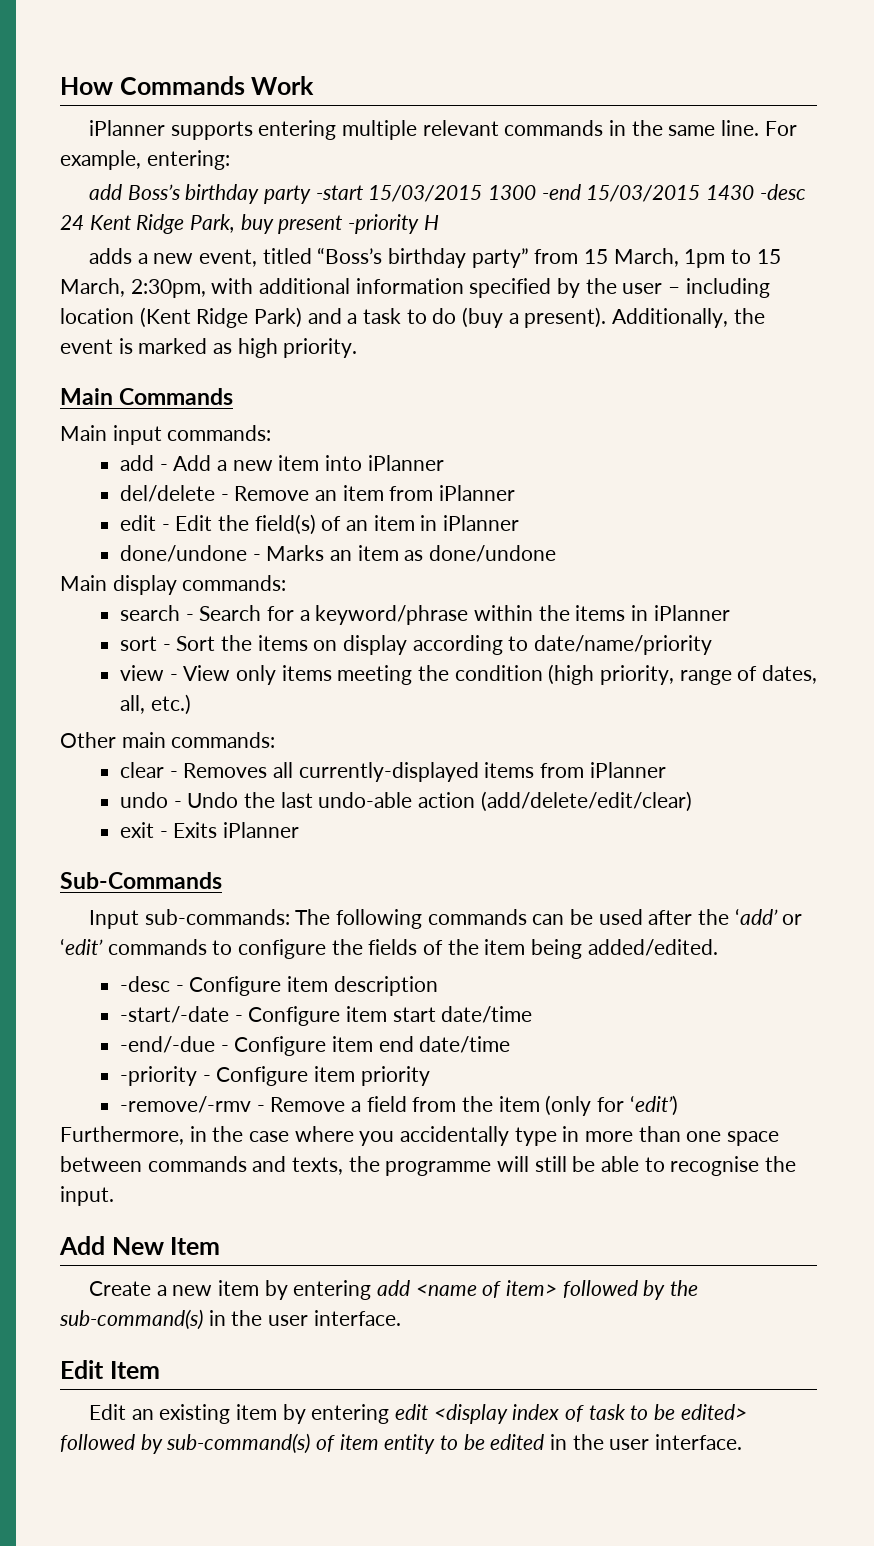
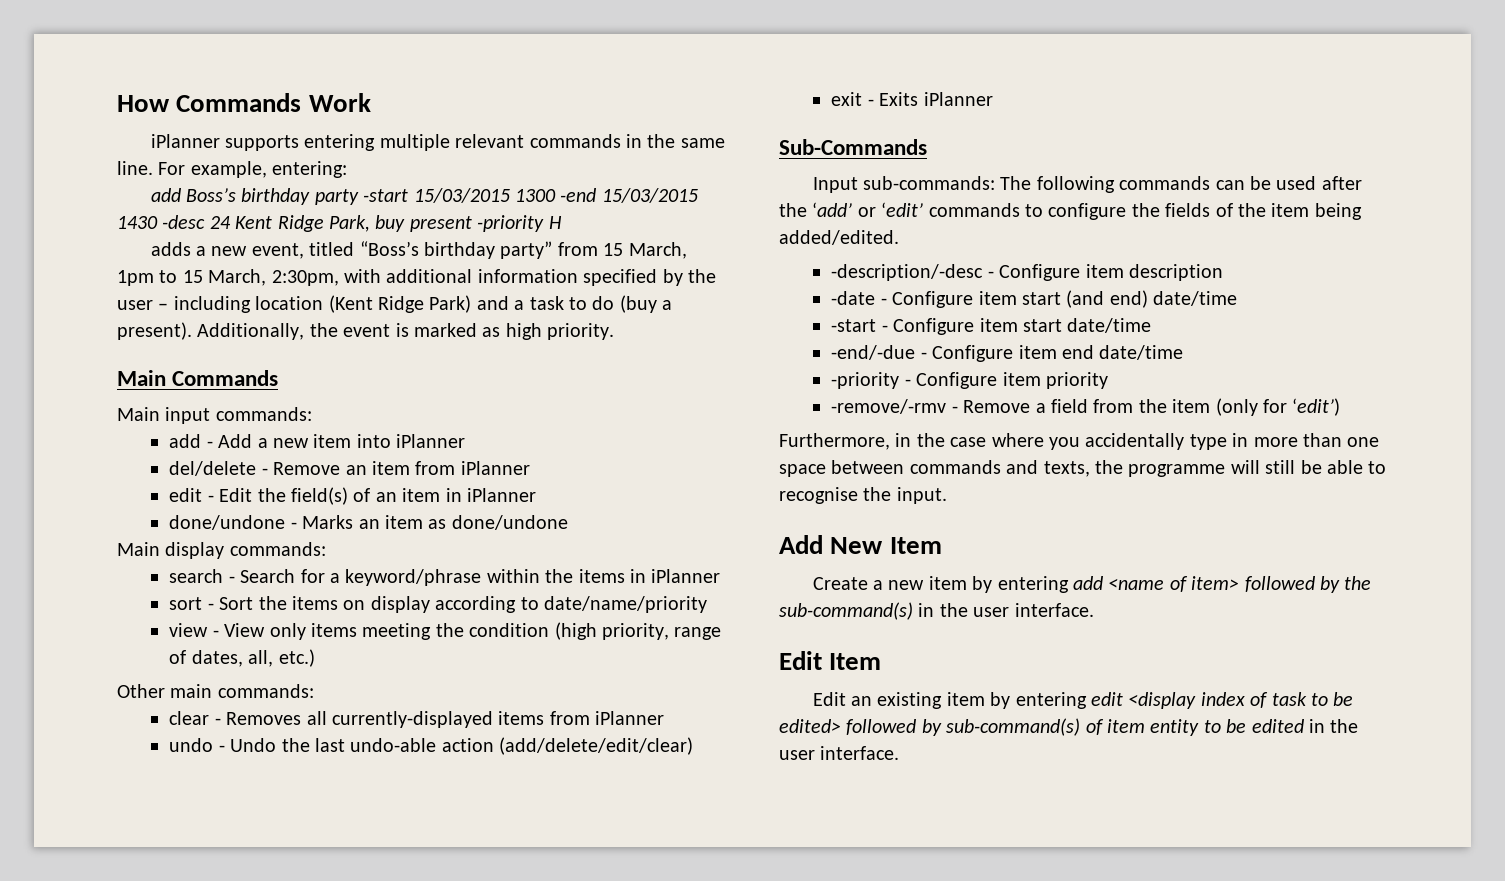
- -desc - Configure item description
+ -description/-desc - Configure item description
- -start/-date - Configure item start date/time
+ -date - Configure item start (and end) date/time
+ -start - Configure item start date/time

